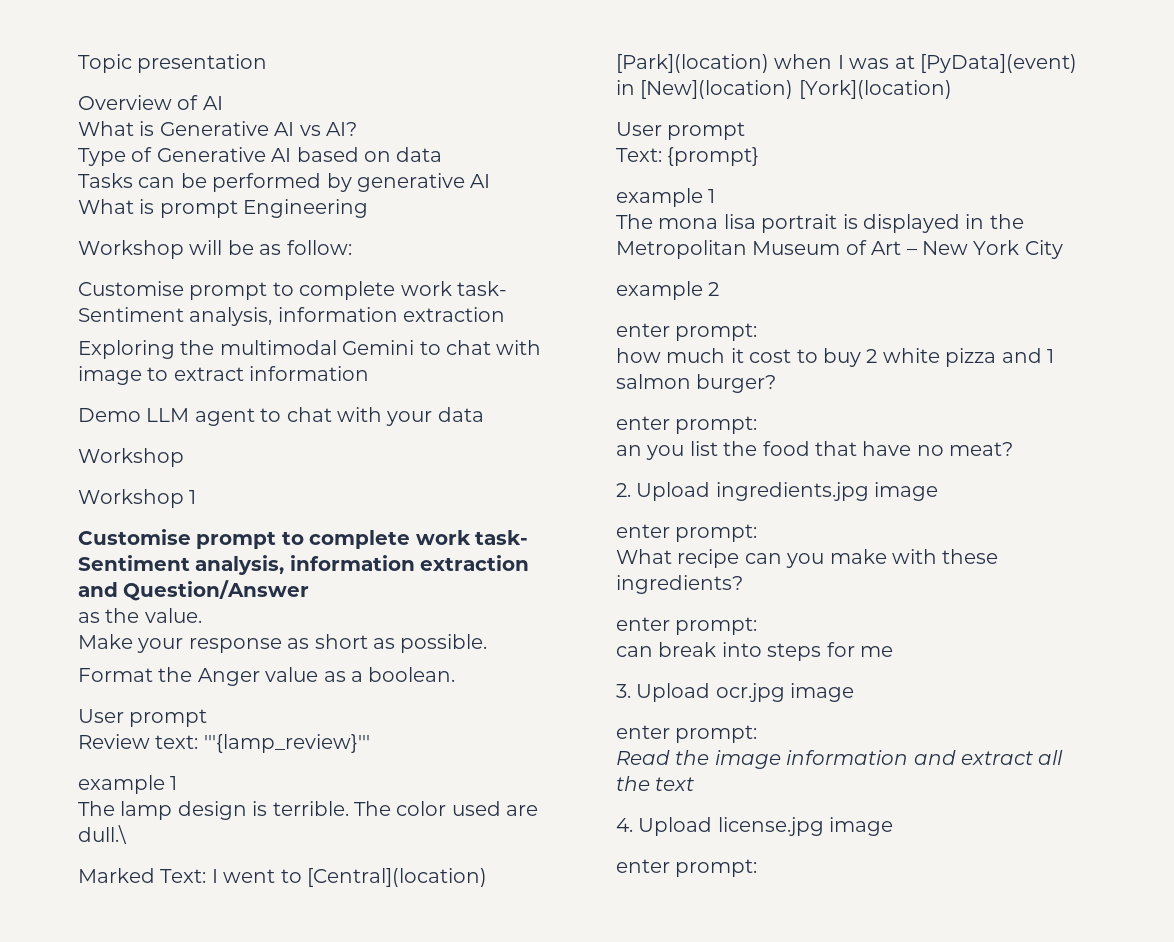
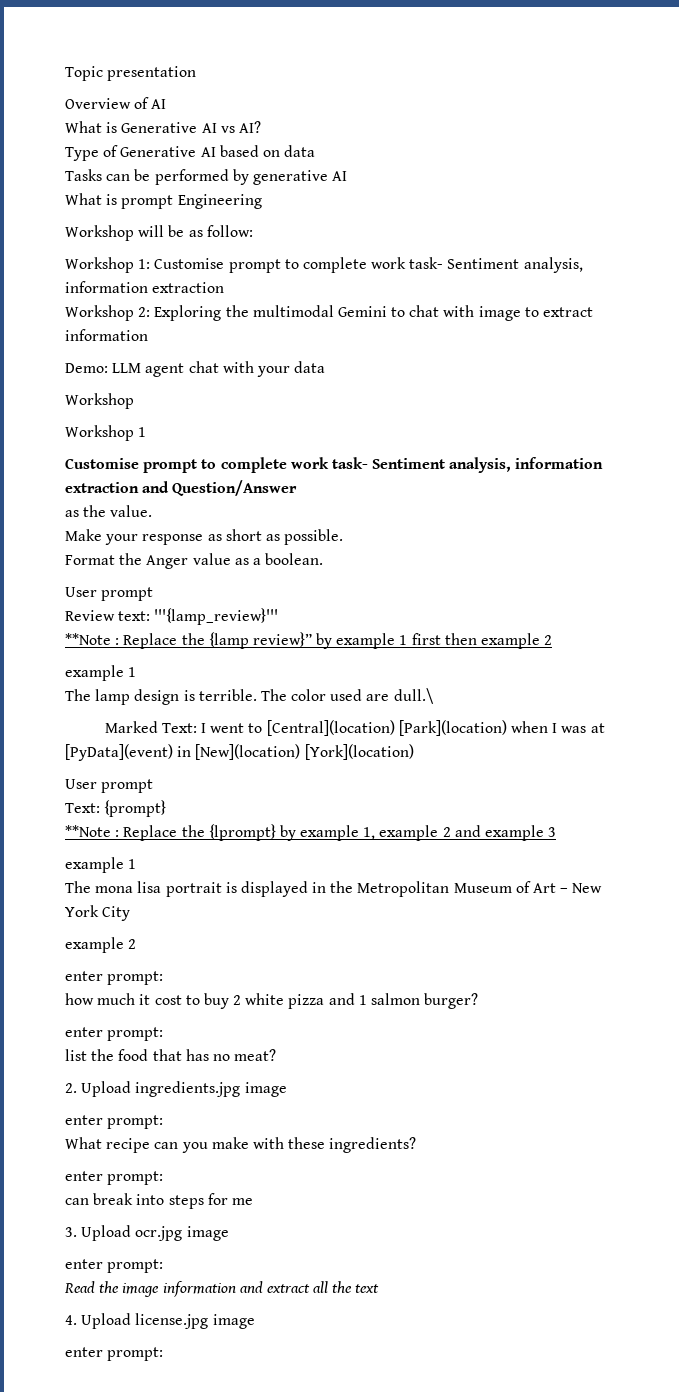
  Workshop will be as follow:
- Customise prompt to complete work task- Sentiment analysis, information extraction
+ Workshop 1: Customise prompt to complete work task- Sentiment analysis, information extraction
- Exploring the multimodal Gemini to chat with image to extract information
+ Workshop 2: Exploring the multimodal Gemini to chat with image to extract information
- Demo LLM agent to chat with your data
+ Demo: LLM agent chat with your data
+ **Note : Replace the {lamp review}” by example 1 first then example 2
+ **Note : Replace the {lprompt} by example 1, example 2 and example 3
- an you list the food that have no meat?
+ list the food that has no meat?

